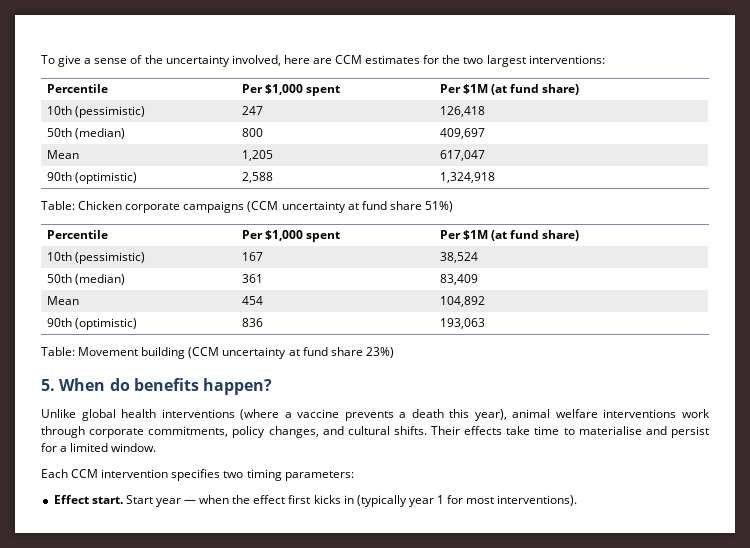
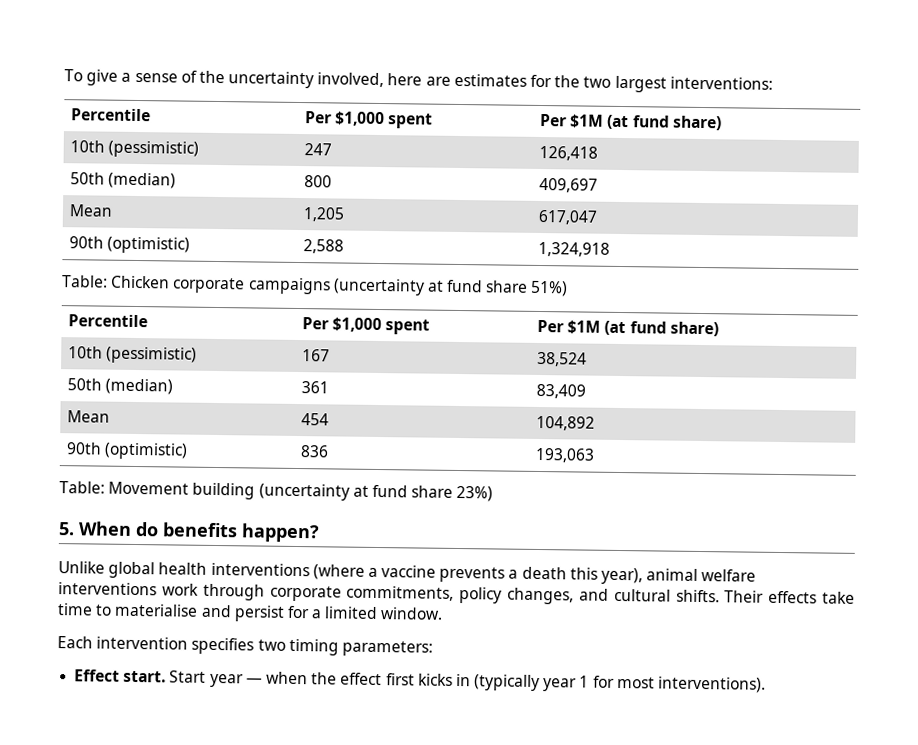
- To give a sense of the uncertainty involved, here are CCM estimates for the two largest interventions:
+ To give a sense of the uncertainty involved, here are estimates for the two largest interventions:
- Table: Chicken corporate campaigns (CCM uncertainty at fund share 51%)
+ Table: Chicken corporate campaigns (uncertainty at fund share 51%)
- Table: Movement building (CCM uncertainty at fund share 23%)
+ Table: Movement building (uncertainty at fund share 23%)
- Each CCM intervention specifies two timing parameters:
+ Each intervention specifies two timing parameters:

